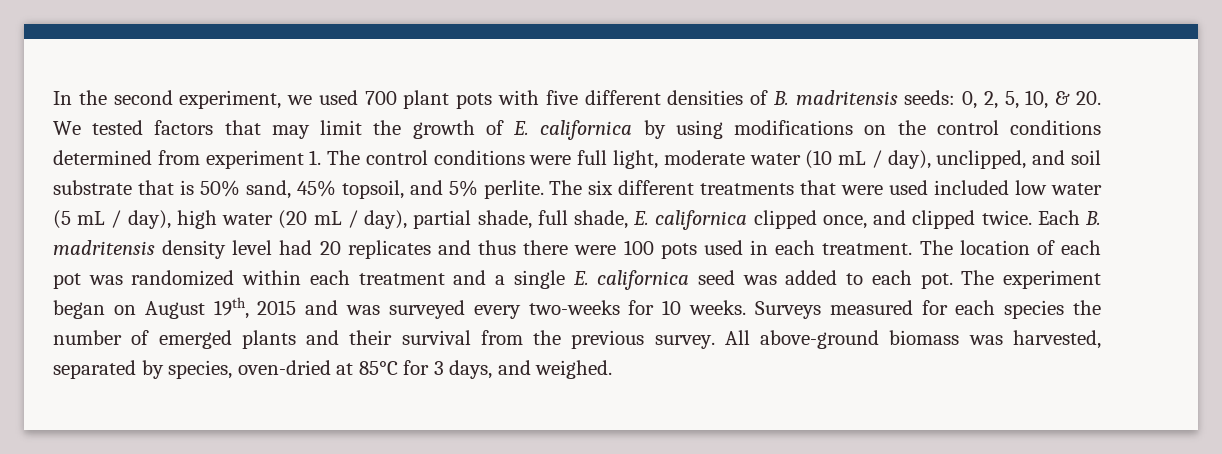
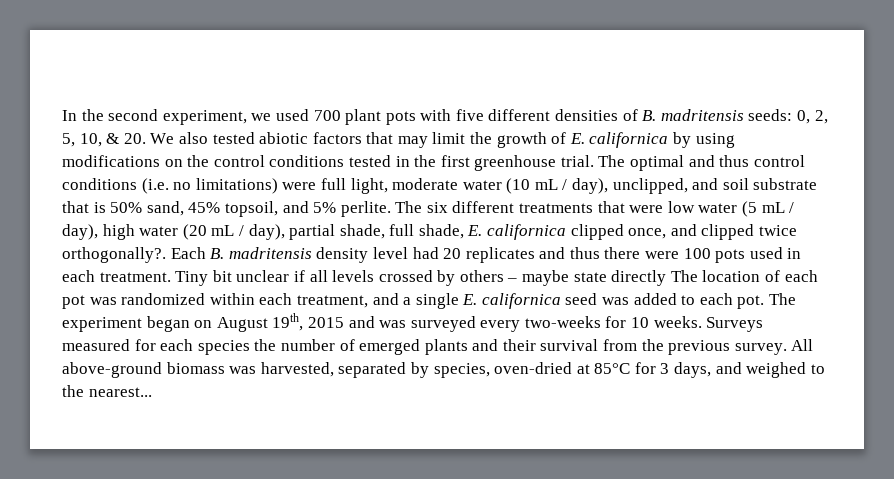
- 0, 2, 5, 10, & 20. We tested factors that may limit the growth of E. californica by using modifications on the control conditions determined from experiment 1. The control conditions were full light, moderate water (10 mL / day), unclipped, and soil substrate that is 50% sand, 45% topsoil, and 5% perlite.
+ 0, 2, 5, 10, & 20. We also tested abiotic factors that may limit the growth of E. californica by using modifications on the control conditions tested in the first greenhouse trial. The optimal and thus control conditions (i.e. no limitations) were full light, moderate water (10 mL / day), unclipped, and soil substrate that is 50% sand, 45% topsoil, and 5% perlite.
- The six different treatments that were used included low water (5 mL / day), high water (20 mL / day), partial shade, full shade, E. californica clipped once, and clipped twice.
+ The six different treatments that were low water (5 mL / day), high water (20 mL / day), partial shade, full shade, E. californica clipped once, and clipped twice orthogonally?.
- The location of each pot was randomized within each treatment and a single E. californica seed was added to each pot.
+ Tiny bit unclear if all levels crossed by others – maybe state directly The location of each pot was randomized within each treatment, and a single E. californica seed was added to each pot.
- All above-ground biomass was harvested, separated by species, oven-dried at 85°C for 3 days, and weighed.
+ All above-ground biomass was harvested, separated by species, oven-dried at 85°C for 3 days, and weighed to the nearest...

